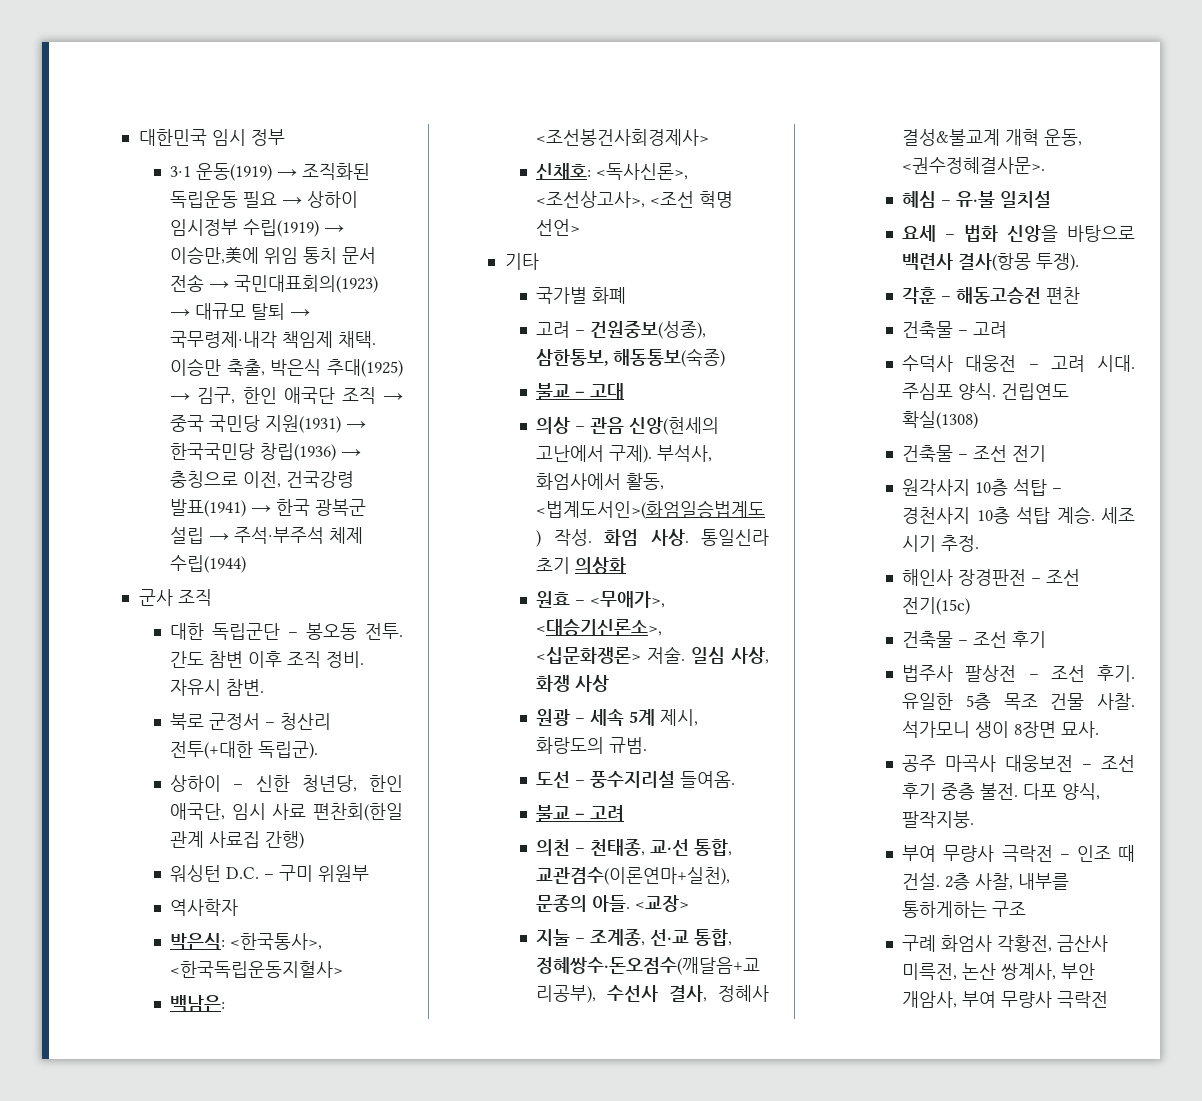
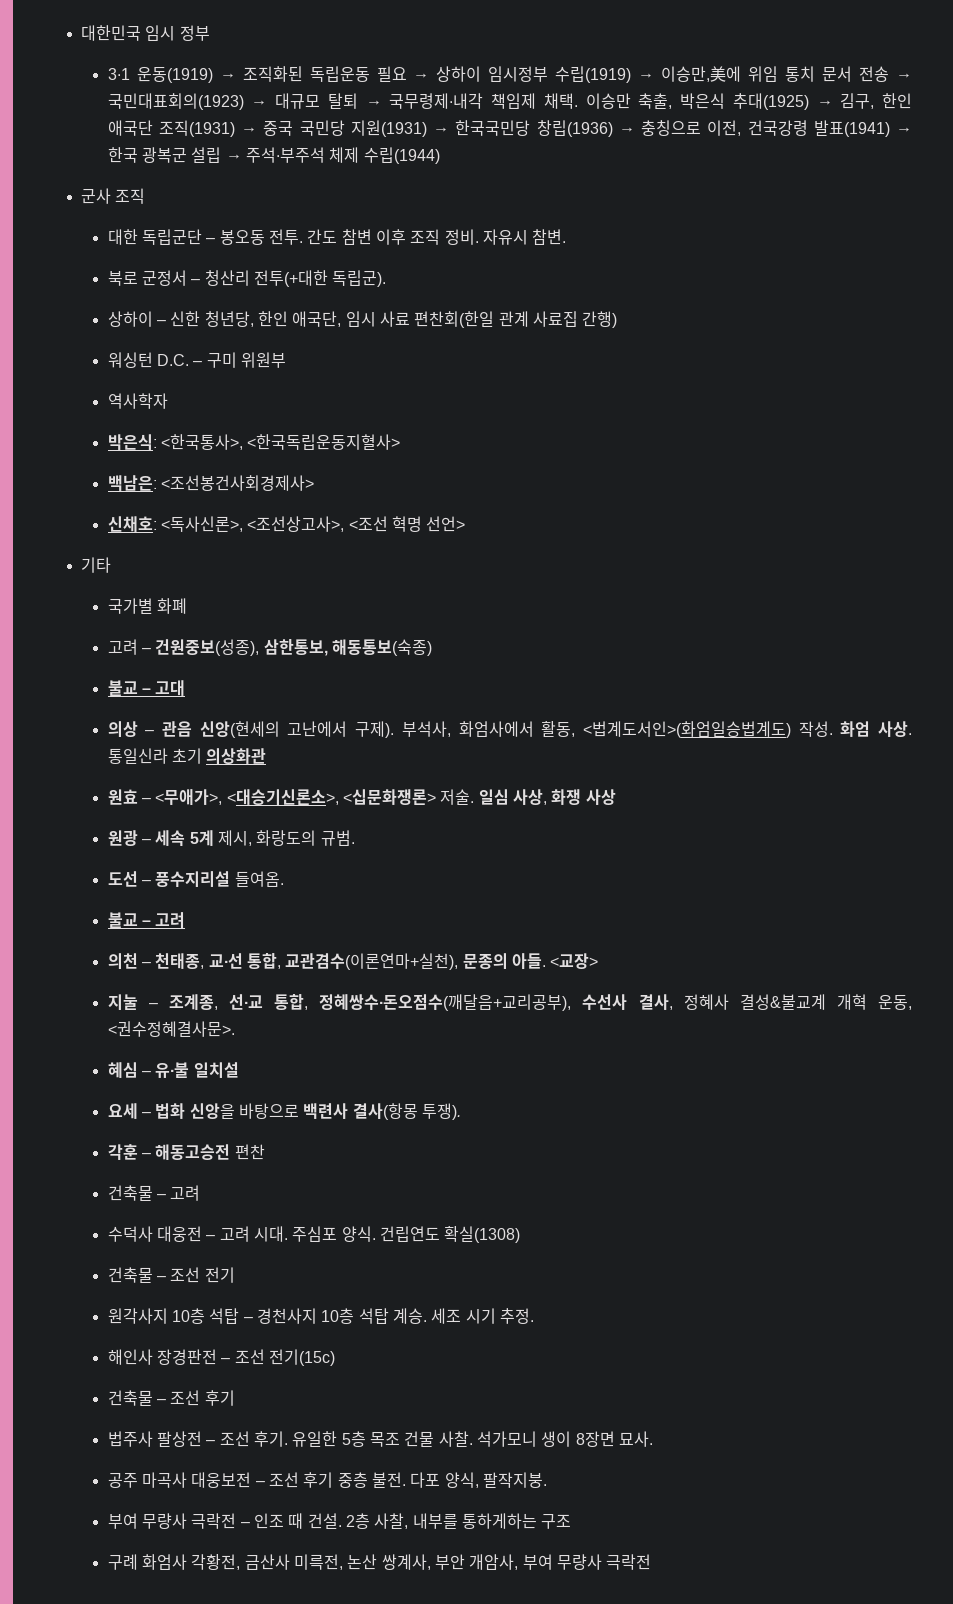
- 이승만 축출, 박은식 추대(1925) → 김구, 한인 애국단 조직 → 중국 국민당 지원(1931) → 한국국민당 창립(1936) → 충칭으로 이전, 건국강령 발표(1941) → 한국 광복군 설립 → 주석∙부주석 체제 수립(1944)
+ 이승만 축출, 박은식 추대(1925) → 김구, 한인 애국단 조직(1931) → 중국 국민당 지원(1931) → 한국국민당 창립(1936) → 충칭으로 이전, 건국강령 발표(1941) → 한국 광복군 설립 → 주석∙부주석 체제 수립(1944)
- 통일신라 초기 의상화
+ 통일신라 초기 의상화관

